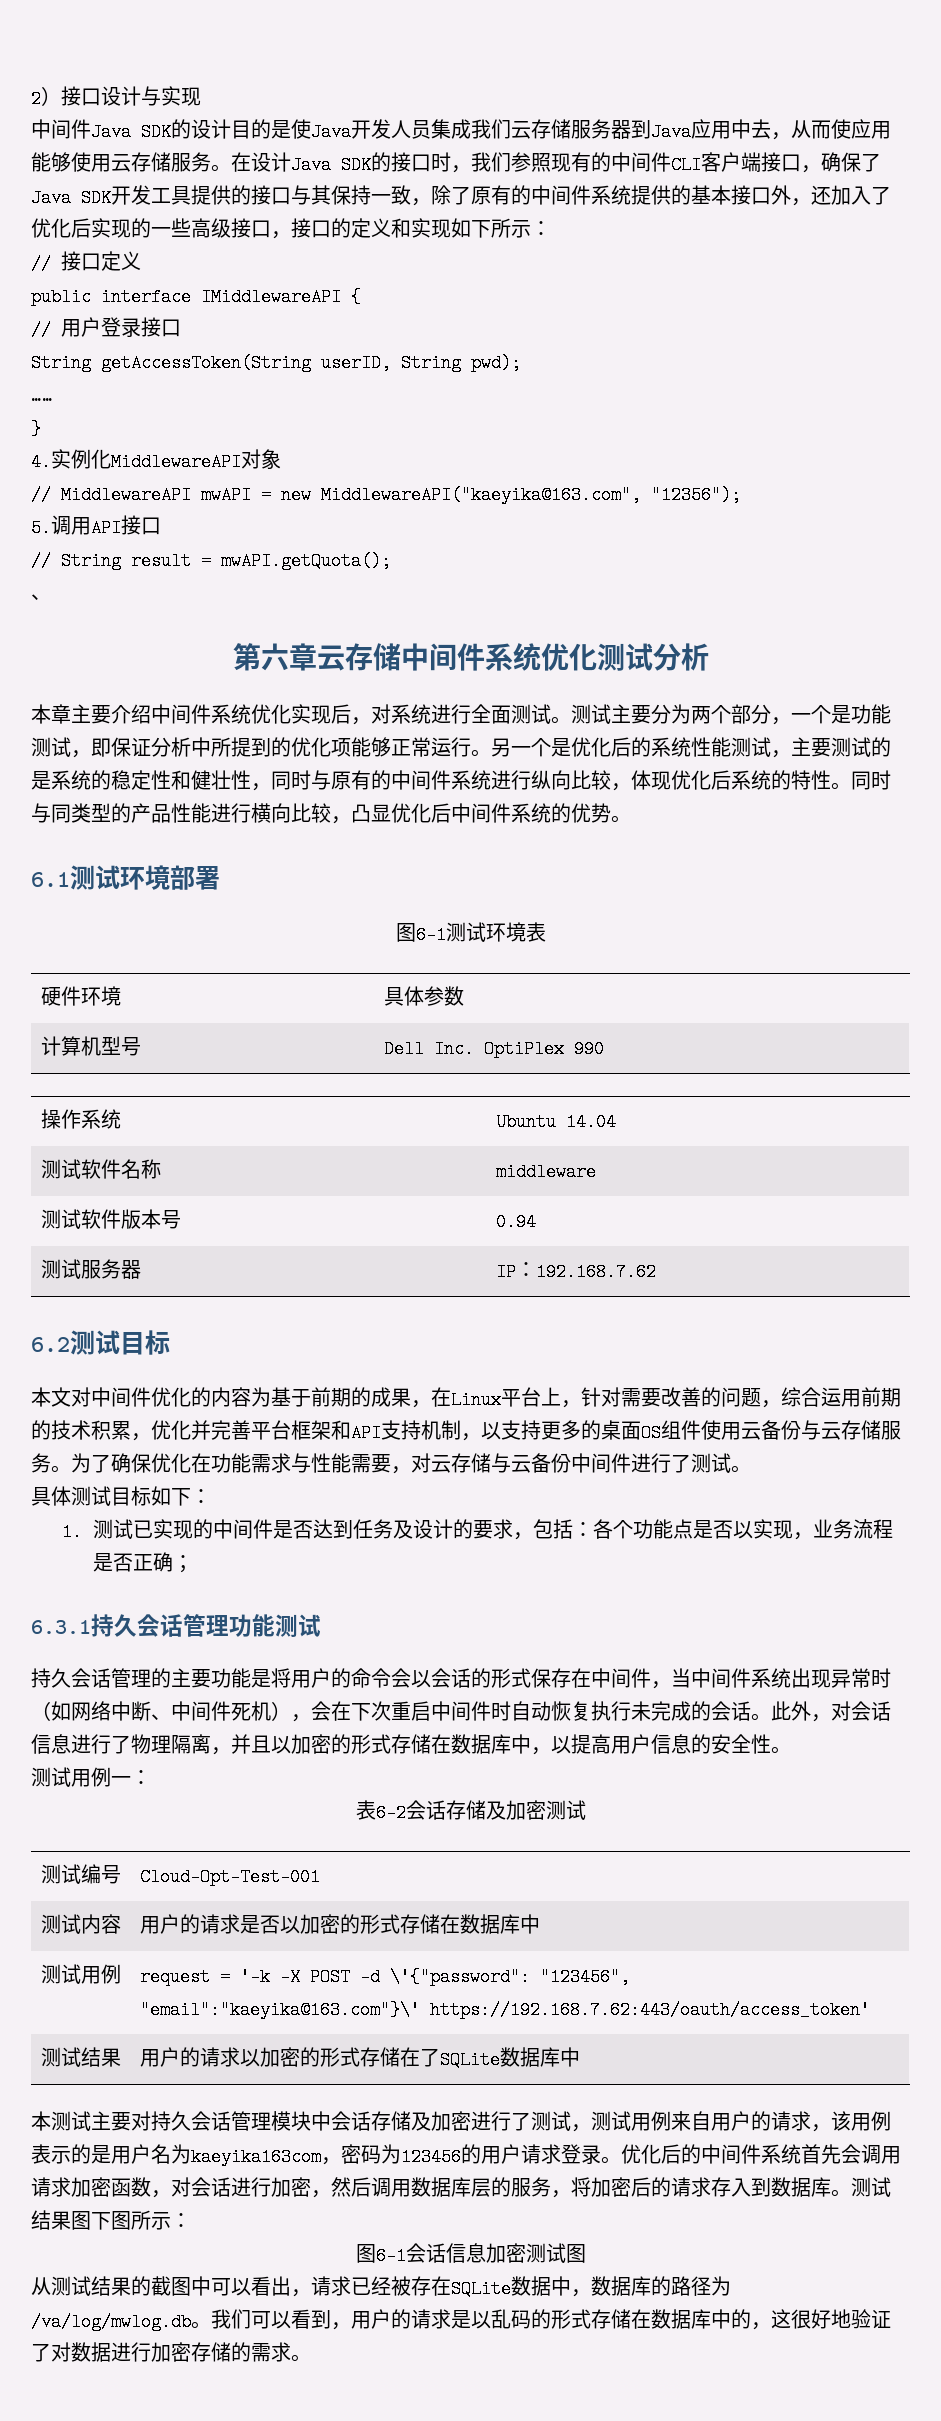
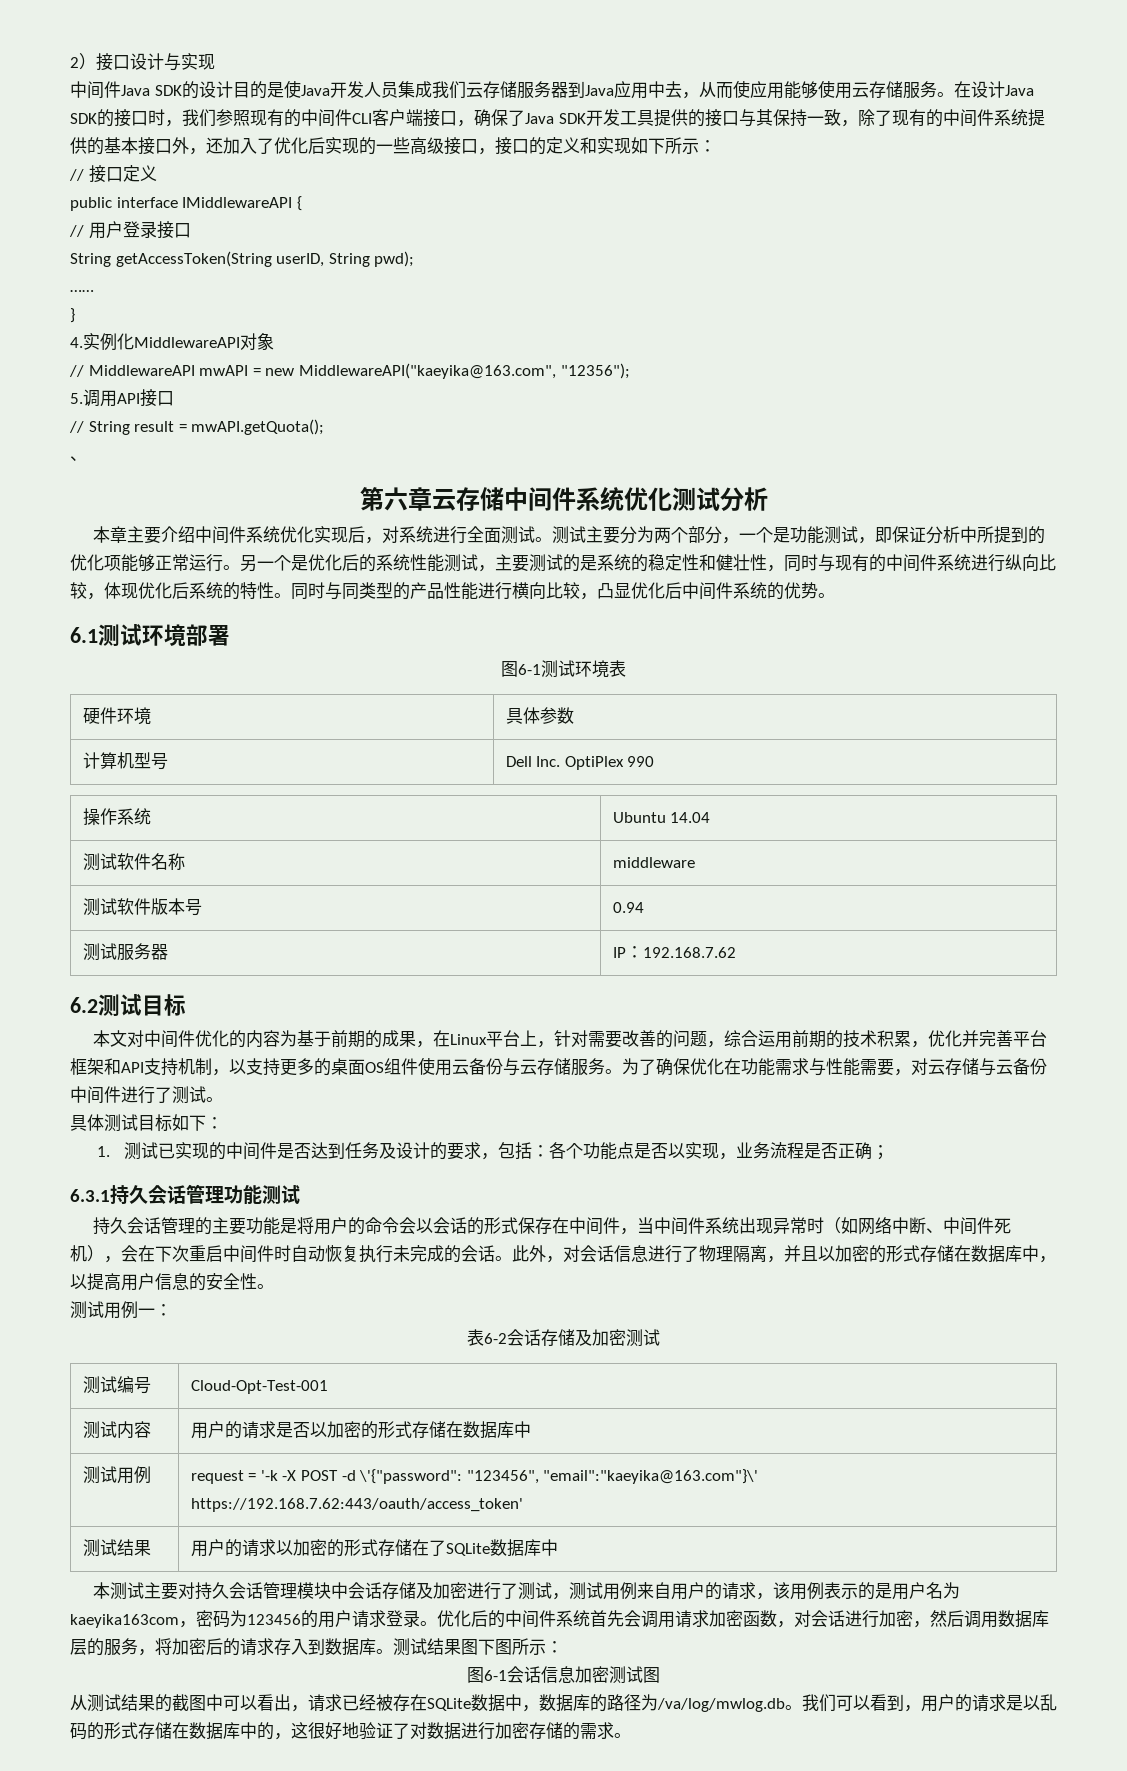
- 在设计Java SDK的接口时，我们参照现有的中间件CLI客户端接口，确保了Java SDK开发工具提供的接口与其保持一致，除了原有的中间件系统提供的基本接口外，还加入了优化后实现的一些高级接口，接口的定义和实现如下所示：
+ 在设计Java SDK的接口时，我们参照现有的中间件CLI客户端接口，确保了Java SDK开发工具提供的接口与其保持一致，除了现有的中间件系统提供的基本接口外，还加入了优化后实现的一些高级接口，接口的定义和实现如下所示：
- 另一个是优化后的系统性能测试，主要测试的是系统的稳定性和健壮性，同时与原有的中间件系统进行纵向比较，体现优化后系统的特性。
+ 另一个是优化后的系统性能测试，主要测试的是系统的稳定性和健壮性，同时与现有的中间件系统进行纵向比较，体现优化后系统的特性。

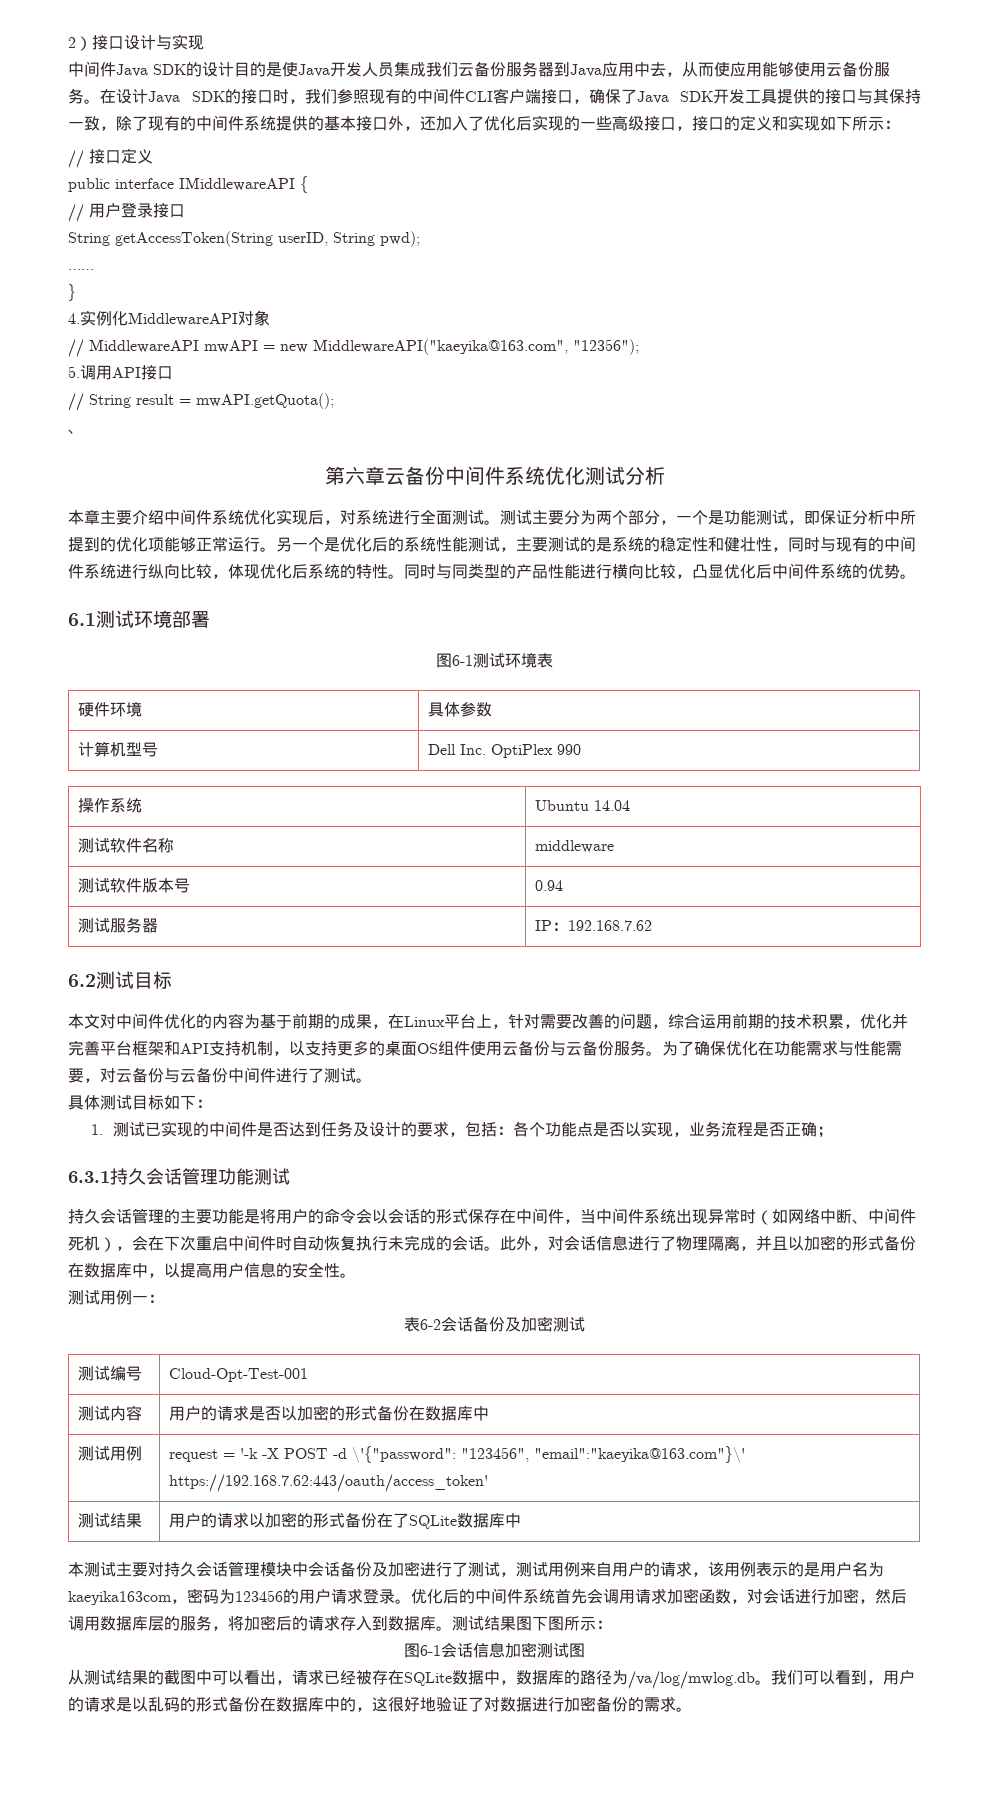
- 中间件Java SDK的设计目的是使Java开发人员集成我们云存储服务器到Java应用中去，从而使应用能够使用云存储服务。
+ 中间件Java SDK的设计目的是使Java开发人员集成我们云备份服务器到Java应用中去，从而使应用能够使用云备份服务。
- 第六章云存储中间件系统优化测试分析
+ 第六章云备份中间件系统优化测试分析
- 本文对中间件优化的内容为基于前期的成果，在Linux平台上，针对需要改善的问题，综合运用前期的技术积累，优化并完善平台框架和API支持机制，以支持更多的桌面OS组件使用云备份与云存储服务。
+ 本文对中间件优化的内容为基于前期的成果，在Linux平台上，针对需要改善的问题，综合运用前期的技术积累，优化并完善平台框架和API支持机制，以支持更多的桌面OS组件使用云备份与云备份服务。
- 为了确保优化在功能需求与性能需要，对云存储与云备份中间件进行了测试。
+ 为了确保优化在功能需求与性能需要，对云备份与云备份中间件进行了测试。
- 此外，对会话信息进行了物理隔离，并且以加密的形式存储在数据库中，以提高用户信息的安全性。
+ 此外，对会话信息进行了物理隔离，并且以加密的形式备份在数据库中，以提高用户信息的安全性。
- 表6-2会话存储及加密测试
+ 表6-2会话备份及加密测试
- 测试内容 | 用户的请求是否以加密的形式存储在数据库中
+ 测试内容 | 用户的请求是否以加密的形式备份在数据库中
- 测试结果 | 用户的请求以加密的形式存储在了SQLite数据库中
+ 测试结果 | 用户的请求以加密的形式备份在了SQLite数据库中
- 本测试主要对持久会话管理模块中会话存储及加密进行了测试，测试用例来自用户的请求，该用例表示的是用户名为kaeyika163com，密码为123456的用户请求登录。
+ 本测试主要对持久会话管理模块中会话备份及加密进行了测试，测试用例来自用户的请求，该用例表示的是用户名为kaeyika163com，密码为123456的用户请求登录。
- 我们可以看到，用户的请求是以乱码的形式存储在数据库中的，这很好地验证了对数据进行加密存储的需求。
+ 我们可以看到，用户的请求是以乱码的形式备份在数据库中的，这很好地验证了对数据进行加密备份的需求。

